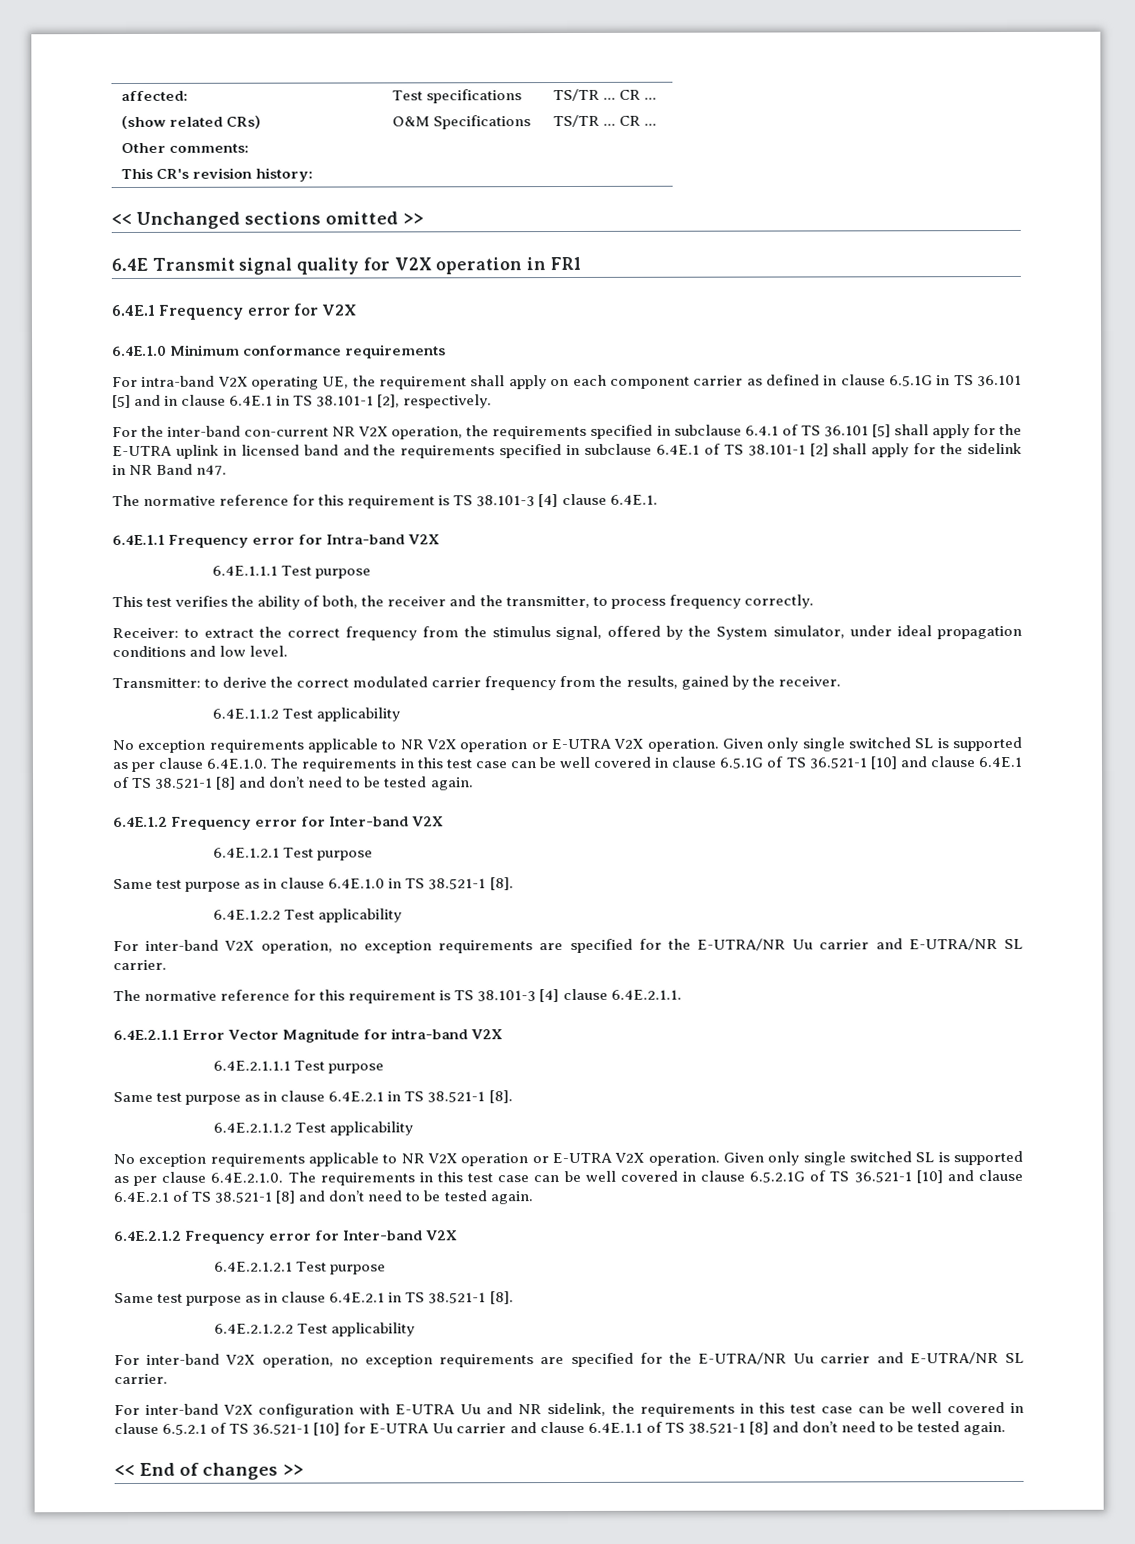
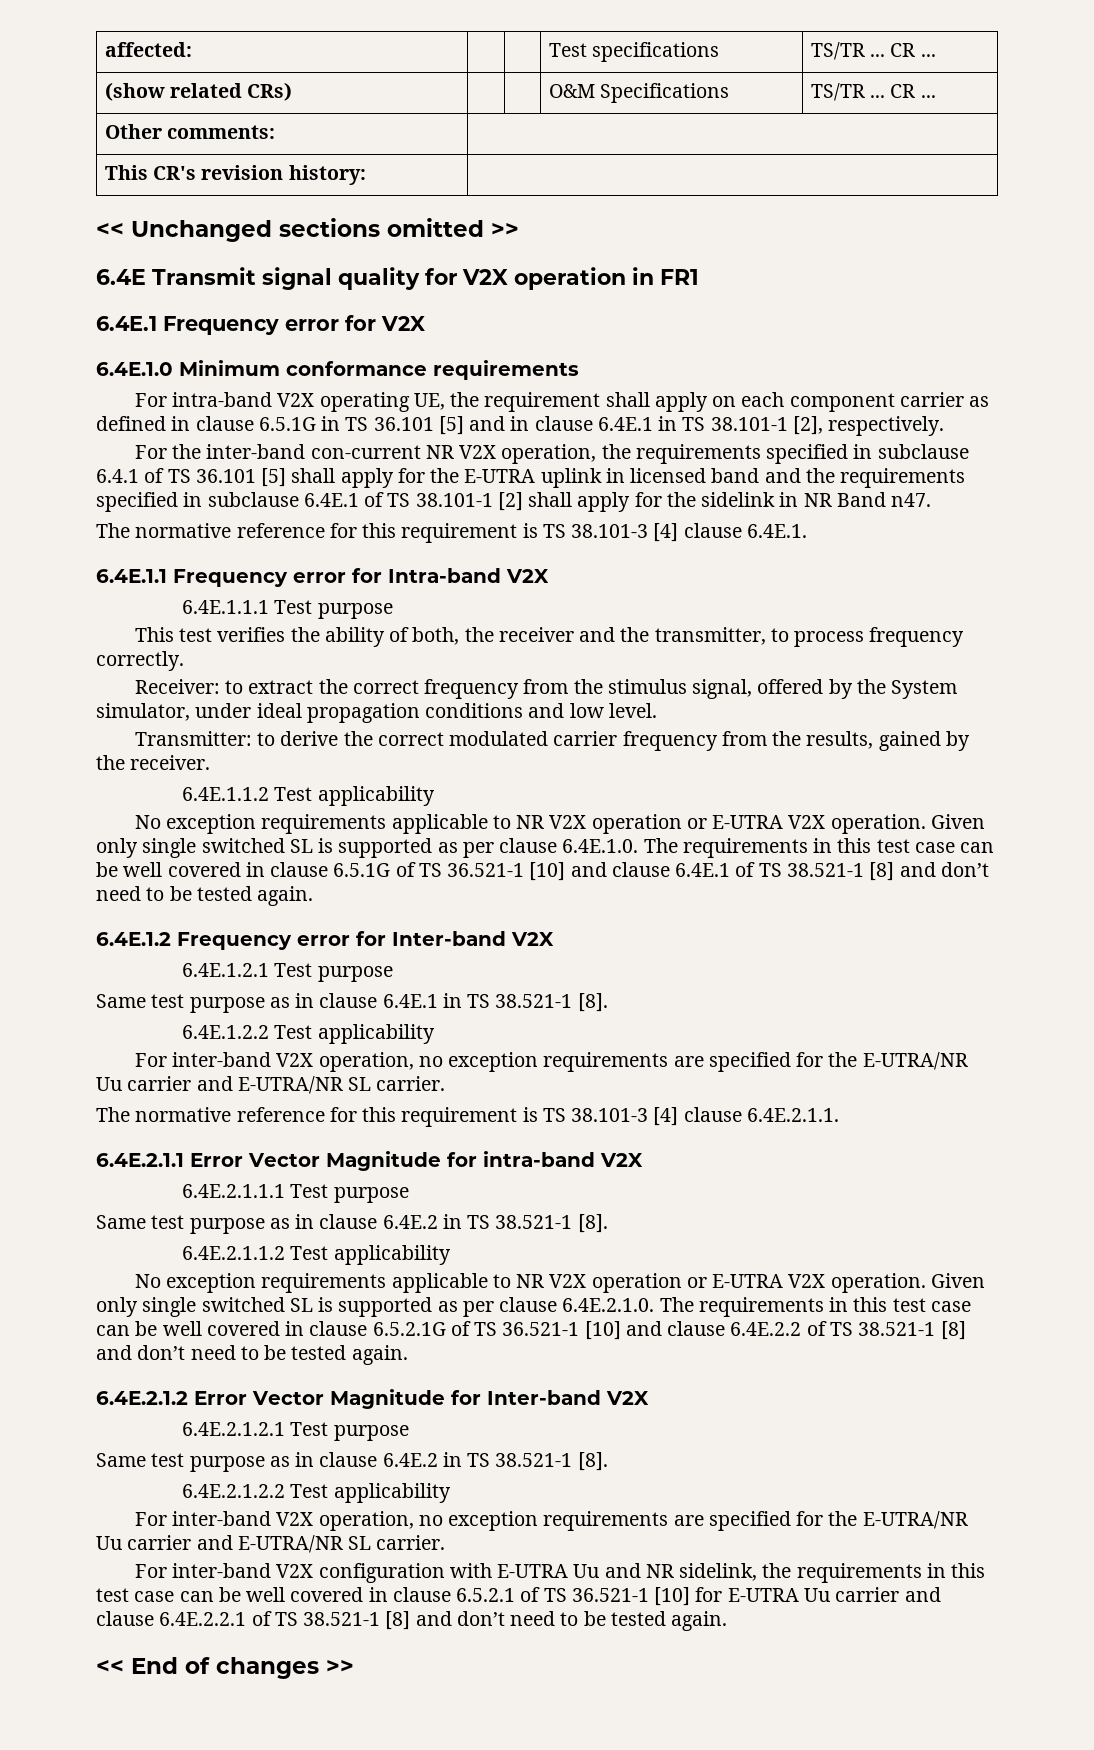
- Same test purpose as in clause 6.4E.1.0 in TS 38.521-1 [8].
+ Same test purpose as in clause 6.4E.1 in TS 38.521-1 [8].
  6.4E.2.1.1.1 Test purpose
- Same test purpose as in clause 6.4E.2.1 in TS 38.521-1 [8].
+ Same test purpose as in clause 6.4E.2 in TS 38.521-1 [8].
- Given only single switched SL is supported as per clause 6.4E.2.1.0. The requirements in this test case can be well covered in clause 6.5.2.1G of TS 36.521-1 [10] and clause 6.4E.2.1 of TS 38.521-1 [8] and don’t need to be tested again.
+ Given only single switched SL is supported as per clause 6.4E.2.1.0. The requirements in this test case can be well covered in clause 6.5.2.1G of TS 36.521-1 [10] and clause 6.4E.2.2 of TS 38.521-1 [8] and don’t need to be tested again.
- 6.4E.2.1.2 Frequency error for Inter-band V2X
+ 6.4E.2.1.2 Error Vector Magnitude for Inter-band V2X
  6.4E.2.1.2.1 Test purpose
- Same test purpose as in clause 6.4E.2.1 in TS 38.521-1 [8].
+ Same test purpose as in clause 6.4E.2 in TS 38.521-1 [8].
- For inter-band V2X configuration with E-UTRA Uu and NR sidelink, the requirements in this test case can be well covered in clause 6.5.2.1 of TS 36.521-1 [10] for E-UTRA Uu carrier and clause 6.4E.1.1 of TS 38.521-1 [8] and don’t need to be tested again.
+ For inter-band V2X configuration with E-UTRA Uu and NR sidelink, the requirements in this test case can be well covered in clause 6.5.2.1 of TS 36.521-1 [10] for E-UTRA Uu carrier and clause 6.4E.2.2.1 of TS 38.521-1 [8] and don’t need to be tested again.

